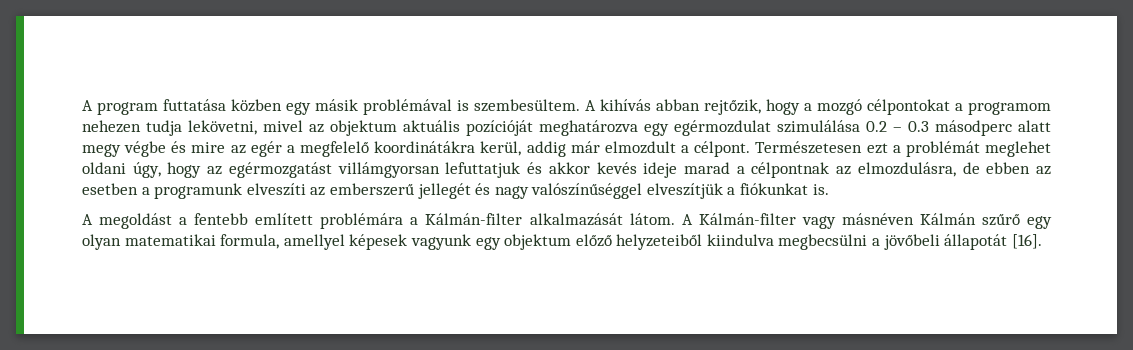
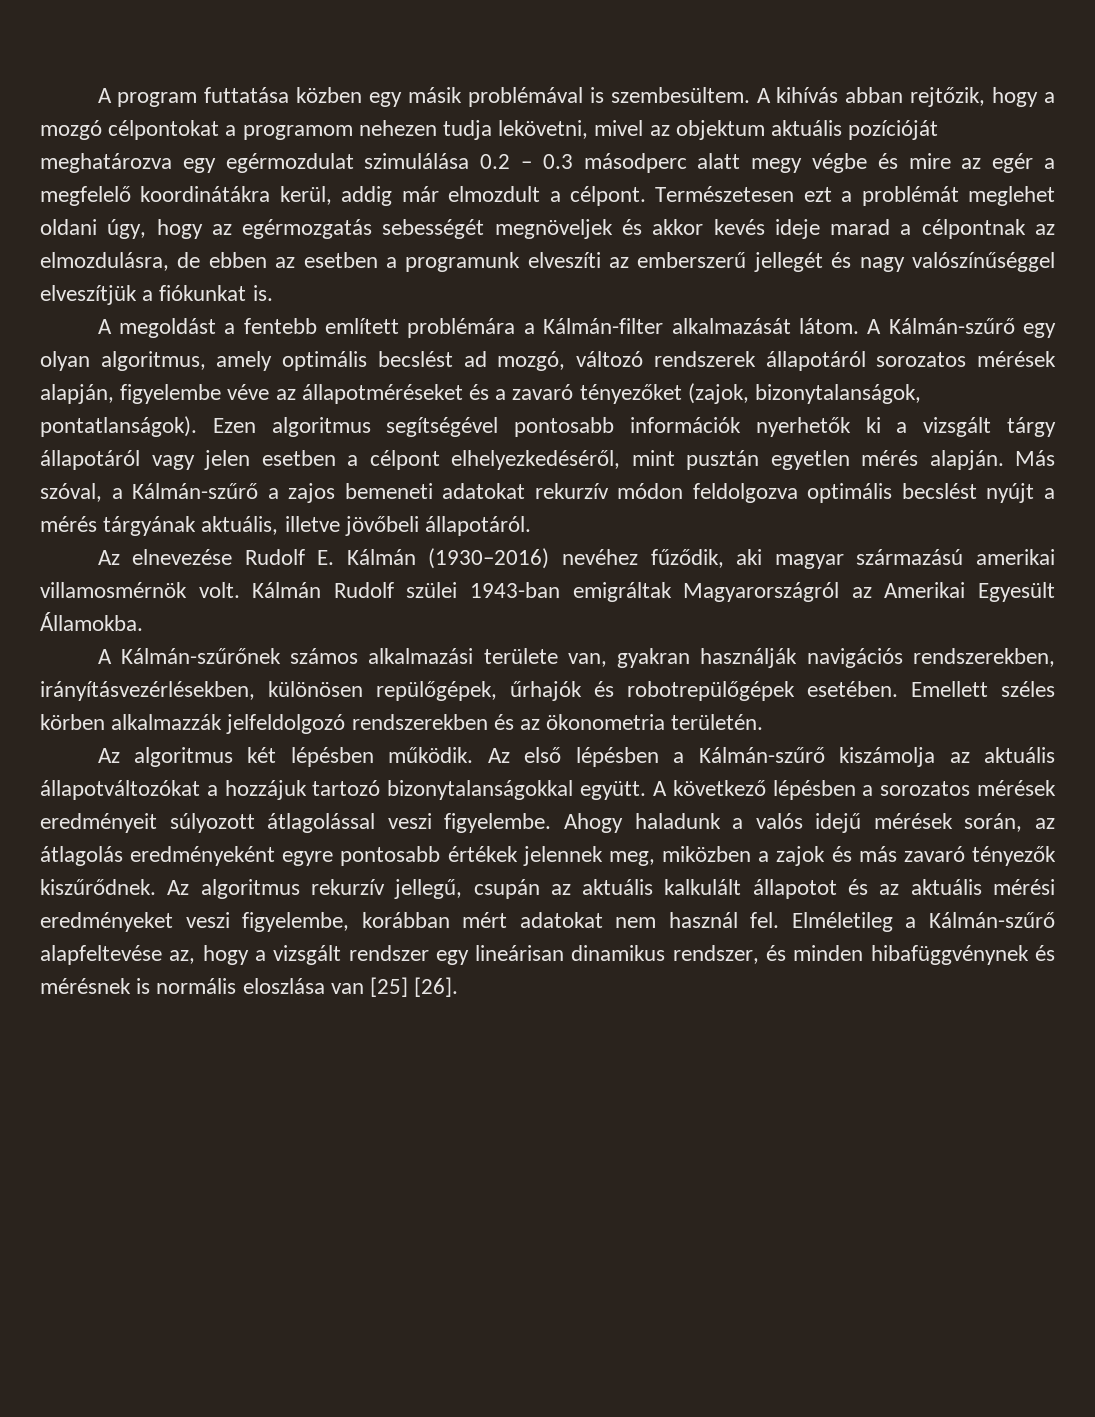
- Természetesen ezt a problémát meglehet oldani úgy, hogy az egérmozgatást villámgyorsan lefuttatjuk és akkor kevés ideje marad a célpontnak az elmozdulásra, de ebben az esetben a programunk elveszíti az emberszerű jellegét és nagy valószínűséggel elveszítjük a fiókunkat is.
+ Természetesen ezt a problémát meglehet oldani úgy, hogy az egérmozgatás sebességét megnöveljek és akkor kevés ideje marad a célpontnak az elmozdulásra, de ebben az esetben a programunk elveszíti az emberszerű jellegét és nagy valószínűséggel elveszítjük a fiókunkat is.
- A Kálmán-filter vagy másnéven Kálmán szűrő egy olyan matematikai formula, amellyel képesek vagyunk egy objektum előző helyzeteiből kiindulva megbecsülni a jövőbeli állapotát [16].
+ A Kálmán-szűrő egy olyan algoritmus, amely optimális becslést ad mozgó, változó rendszerek állapotáról sorozatos mérések alapján, figyelembe véve az állapotméréseket és a zavaró tényezőket (zajok, bizonytalanságok, pontatlanságok). Ezen algoritmus segítségével pontosabb információk nyerhetők ki a vizsgált tárgy állapotáról vagy jelen esetben a célpont elhelyezkedéséről, mint pusztán egyetlen mérés alapján. Más szóval, a Kálmán-szűrő a zajos bemeneti adatokat rekurzív módon feldolgozva optimális becslést nyújt a mérés tárgyának aktuális, illetve jövőbeli állapotáról.
+ Az elnevezése Rudolf E. Kálmán (1930–2016) nevéhez fűződik, aki magyar származású amerikai villamosmérnök volt. Kálmán Rudolf szülei 1943-ban emigráltak Magyarországról az Amerikai Egyesült Államokba.
+ A Kálmán-szűrőnek számos alkalmazási területe van, gyakran használják navigációs rendszerekben, irányításvezérlésekben, különösen repülőgépek, űrhajók és robotrepülőgépek esetében. Emellett széles körben alkalmazzák jelfeldolgozó rendszerekben és az ökonometria területén.
+ Az algoritmus két lépésben működik. Az első lépésben a Kálmán-szűrő kiszámolja az aktuális állapotváltozókat a hozzájuk tartozó bizonytalanságokkal együtt. A következő lépésben a sorozatos mérések eredményeit súlyozott átlagolással veszi figyelembe. Ahogy haladunk a valós idejű mérések során, az átlagolás eredményeként egyre pontosabb értékek jelennek meg, miközben a zajok és más zavaró tényezők kiszűrődnek. Az algoritmus rekurzív jellegű, csupán az aktuális kalkulált állapotot és az aktuális mérési eredményeket veszi figyelembe, korábban mért adatokat nem használ fel. Elméletileg a Kálmán-szűrő alapfeltevése az, hogy a vizsgált rendszer egy lineárisan dinamikus rendszer, és minden hibafüggvénynek és mérésnek is normális eloszlása van [25] [26].

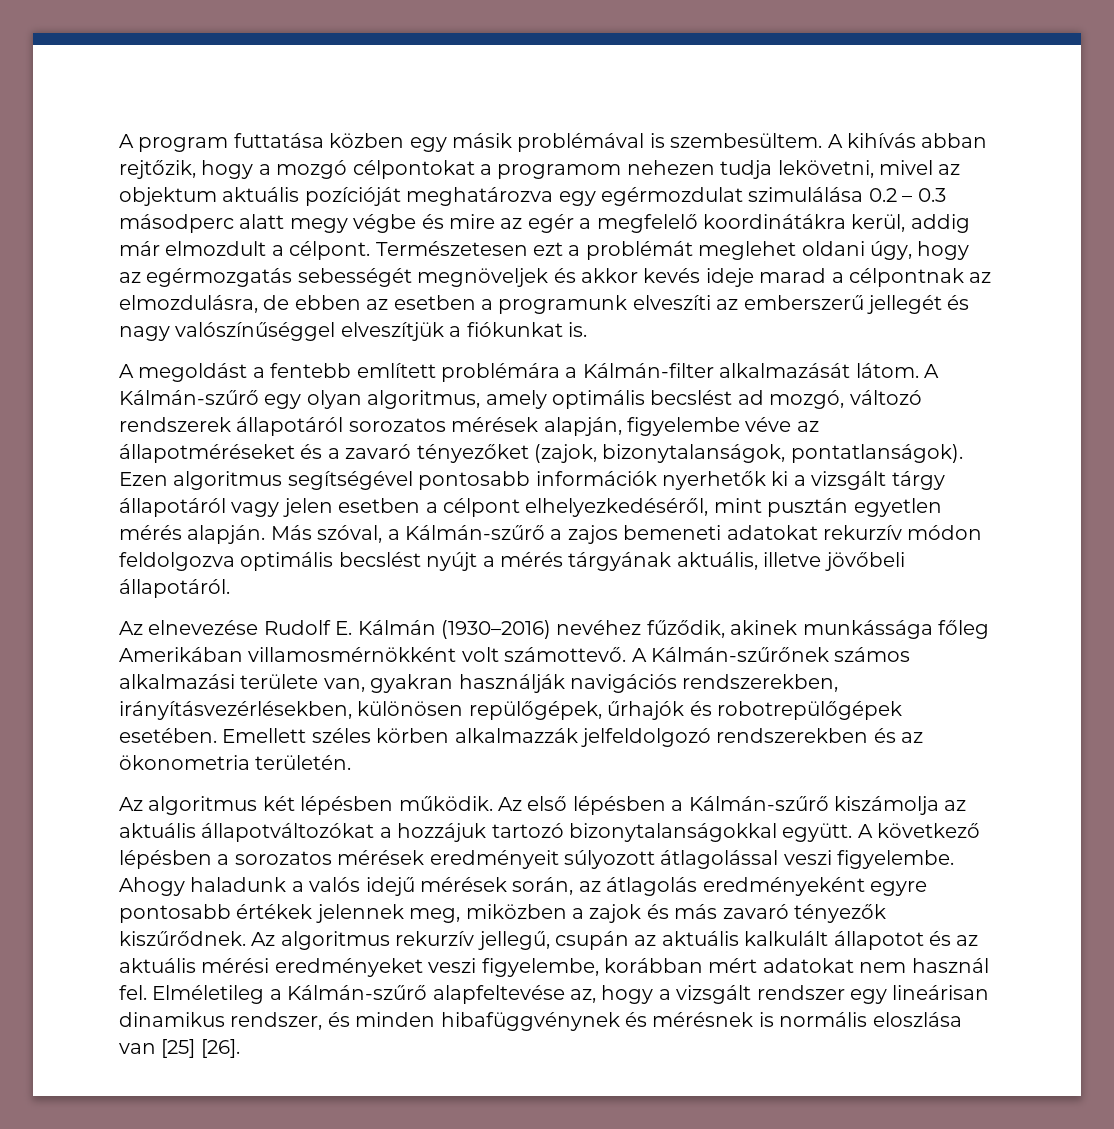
- Az elnevezése Rudolf E. Kálmán (1930–2016) nevéhez fűződik, aki magyar származású amerikai villamosmérnök volt. Kálmán Rudolf szülei 1943-ban emigráltak Magyarországról az Amerikai Egyesült Államokba.
- A Kálmán-szűrőnek számos alkalmazási területe van, gyakran használják navigációs rendszerekben, irányításvezérlésekben, különösen repülőgépek, űrhajók és robotrepülőgépek esetében.
+ Az elnevezése Rudolf E. Kálmán (1930–2016) nevéhez fűződik, akinek munkássága főleg Amerikában villamosmérnökként volt számottevő. A Kálmán-szűrőnek számos alkalmazási területe van, gyakran használják navigációs rendszerekben, irányításvezérlésekben, különösen repülőgépek, űrhajók és robotrepülőgépek esetében.

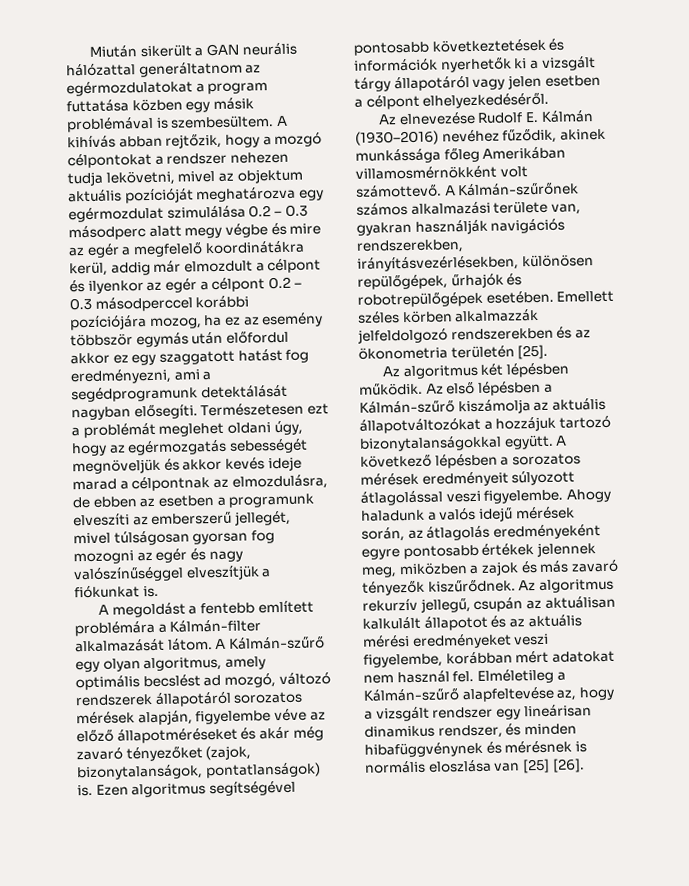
- A program futtatása közben egy másik problémával is szembesültem.
+ Miután sikerült a GAN neurális hálózattal generáltatnom az egérmozdulatokat a program futtatása közben egy másik problémával is szembesültem.
- A kihívás abban rejtőzik, hogy a mozgó célpontokat a programom nehezen tudja lekövetni, mivel az objektum aktuális pozícióját meghatározva egy egérmozdulat szimulálása 0.2 – 0.3 másodperc alatt megy végbe és mire az egér a megfelelő koordinátákra kerül, addig már elmozdult a célpont.
+ A kihívás abban rejtőzik, hogy a mozgó célpontokat a rendszer nehezen tudja lekövetni, mivel az objektum aktuális pozícióját meghatározva egy egérmozdulat szimulálása 0.2 – 0.3 másodperc alatt megy végbe és mire az egér a megfelelő koordinátákra kerül, addig már elmozdult a célpont és ilyenkor az egér a célpont 0.2 – 0.3 másodperccel korábbi pozíciójára mozog, ha ez az esemény többször egymás után előfordul akkor ez egy szaggatott hatást fog eredményezni, ami a segédprogramunk detektálását nagyban elősegíti.
- Természetesen ezt a problémát meglehet oldani úgy, hogy az egérmozgatás sebességét megnöveljek és akkor kevés ideje marad a célpontnak az elmozdulásra, de ebben az esetben a programunk elveszíti az emberszerű jellegét és nagy valószínűséggel elveszítjük a fiókunkat is.
+ Természetesen ezt a problémát meglehet oldani úgy, hogy az egérmozgatás sebességét megnöveljük és akkor kevés ideje marad a célpontnak az elmozdulásra, de ebben az esetben a programunk elveszíti az emberszerű jellegét, mivel túlságosan gyorsan fog mozogni az egér és nagy valószínűséggel elveszítjük a fiókunkat is.
- A Kálmán-szűrő egy olyan algoritmus, amely optimális becslést ad mozgó, változó rendszerek állapotáról sorozatos mérések alapján, figyelembe véve az állapotméréseket és a zavaró tényezőket (zajok, bizonytalanságok, pontatlanságok).
+ A Kálmán-szűrő egy olyan algoritmus, amely optimális becslést ad mozgó, változó rendszerek állapotáról sorozatos mérések alapján, figyelembe véve az előző állapotméréseket és akár még zavaró tényezőket (zajok, bizonytalanságok, pontatlanságok) is.
- Ezen algoritmus segítségével pontosabb információk nyerhetők ki a vizsgált tárgy állapotáról vagy jelen esetben a célpont elhelyezkedéséről, mint pusztán egyetlen mérés alapján. Más szóval, a Kálmán-szűrő a zajos bemeneti adatokat rekurzív módon feldolgozva optimális becslést nyújt a mérés tárgyának aktuális, illetve jövőbeli állapotáról.
+ Ezen algoritmus segítségével pontosabb következtetések és információk nyerhetők ki a vizsgált tárgy állapotáról vagy jelen esetben a célpont elhelyezkedéséről.
- Emellett széles körben alkalmazzák jelfeldolgozó rendszerekben és az ökonometria területén.
+ Emellett széles körben alkalmazzák jelfeldolgozó rendszerekben és az ökonometria területén [25].
- Az algoritmus rekurzív jellegű, csupán az aktuális kalkulált állapotot és az aktuális mérési eredményeket veszi figyelembe, korábban mért adatokat nem használ fel.
+ Az algoritmus rekurzív jellegű, csupán az aktuálisan kalkulált állapotot és az aktuális mérési eredményeket veszi figyelembe, korábban mért adatokat nem használ fel.

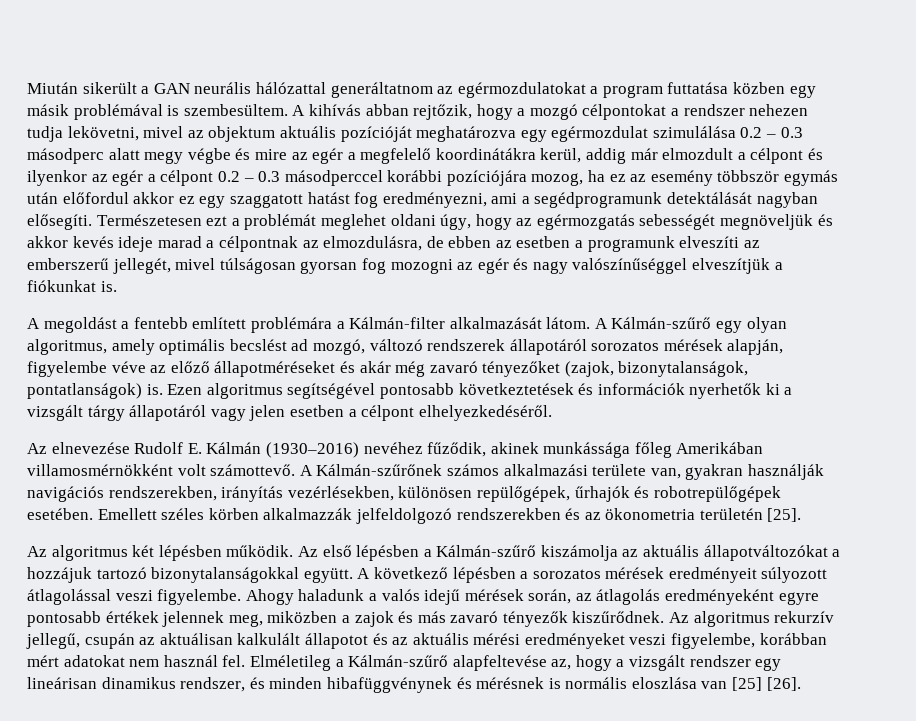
- A Kálmán-szűrőnek számos alkalmazási területe van, gyakran használják navigációs rendszerekben, irányításvezérlésekben, különösen repülőgépek, űrhajók és robotrepülőgépek esetében.
+ A Kálmán-szűrőnek számos alkalmazási területe van, gyakran használják navigációs rendszerekben, irányítás vezérlésekben, különösen repülőgépek, űrhajók és robotrepülőgépek esetében.

